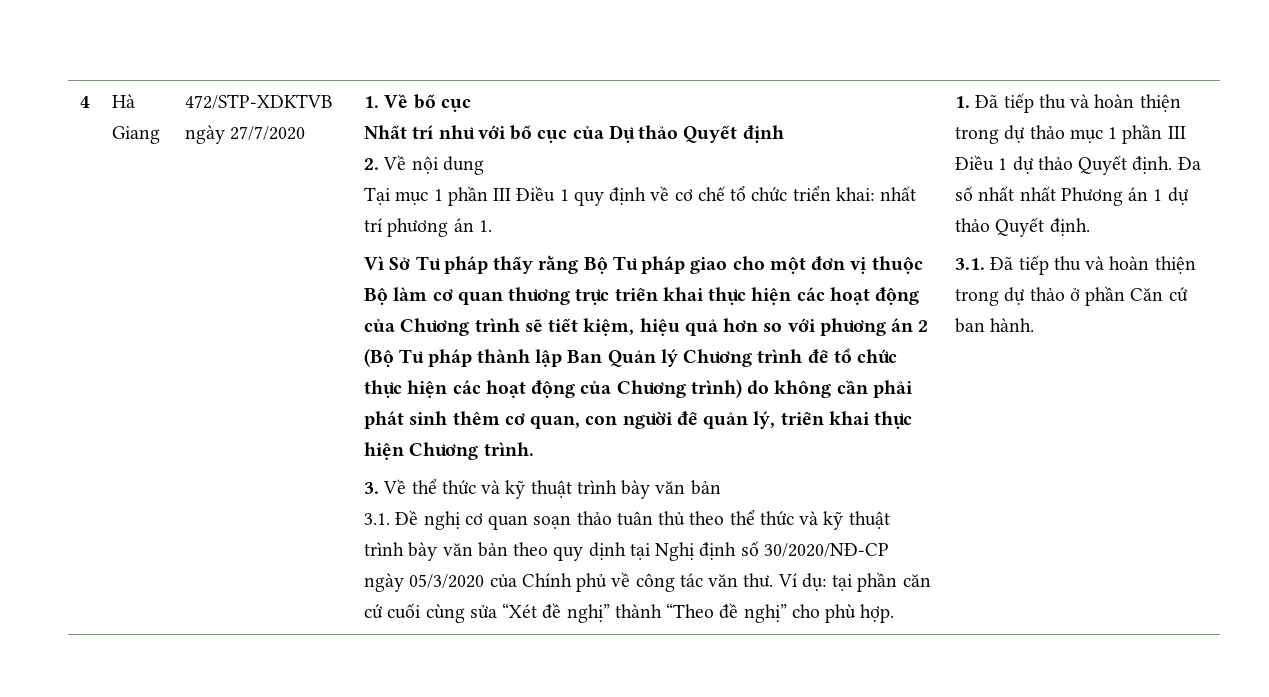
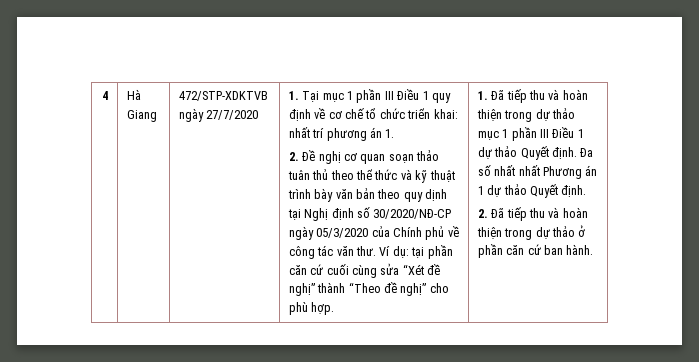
- 1. Về bố cục
- Nhất trí như với bố cục của Dự thảo Quyết định
- 2. Về nội dung
- Tại mục 1 phần III Điều 1 quy định về cơ chế tổ chức triển khai: nhất trí phương án 1.
+ 1. Tại mục 1 phần III Điều 1 quy định về cơ chế tổ chức triển khai: nhất trí phương án 1.
- Vì Sở Tư pháp thấy rằng Bộ Tư pháp giao cho một đơn vị thuộc Bộ làm cơ quan thương trực triển khai thực hiện các hoạt động của Chương trình sẽ tiết kiệm, hiệu quả hơn so với phương án 2 (Bộ Tư pháp thành lập Ban Quản lý Chương trình để tổ chức thực hiện các hoạt động của Chương trình) do không cần phải phát sinh thêm cơ quan, con người để quản lý, triển khai thực hiện Chương trình.
- 3. Về thể thức và kỹ thuật trình bày văn bản
- 3.1. Đề nghị cơ quan soạn thảo tuân thủ theo thể thức và kỹ thuật trình bày văn bản theo quy dịnh tại Nghị định số 30/2020/NĐ-CP ngày 05/3/2020 của Chính phủ về công tác văn thư.
+ 2. Đề nghị cơ quan soạn thảo tuân thủ theo thể thức và kỹ thuật trình bày văn bản theo quy dịnh tại Nghị định số 30/2020/NĐ-CP ngày 05/3/2020 của Chính phủ về công tác văn thư.
- 3.1. Đã tiếp thu và hoàn thiện trong dự thảo ở phần Căn cứ ban hành.
+ 2. Đã tiếp thu và hoàn thiện trong dự thảo ở phần căn cứ ban hành.

